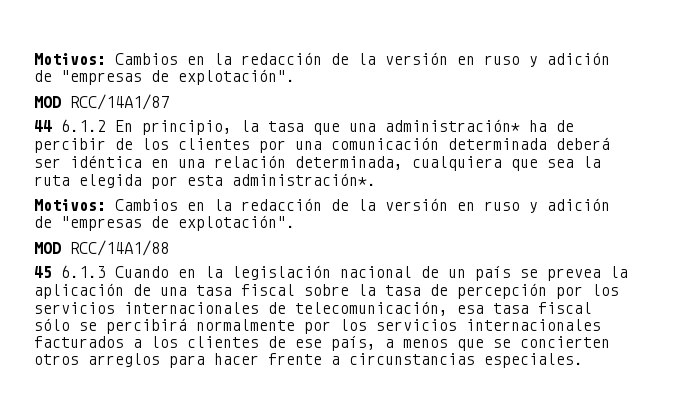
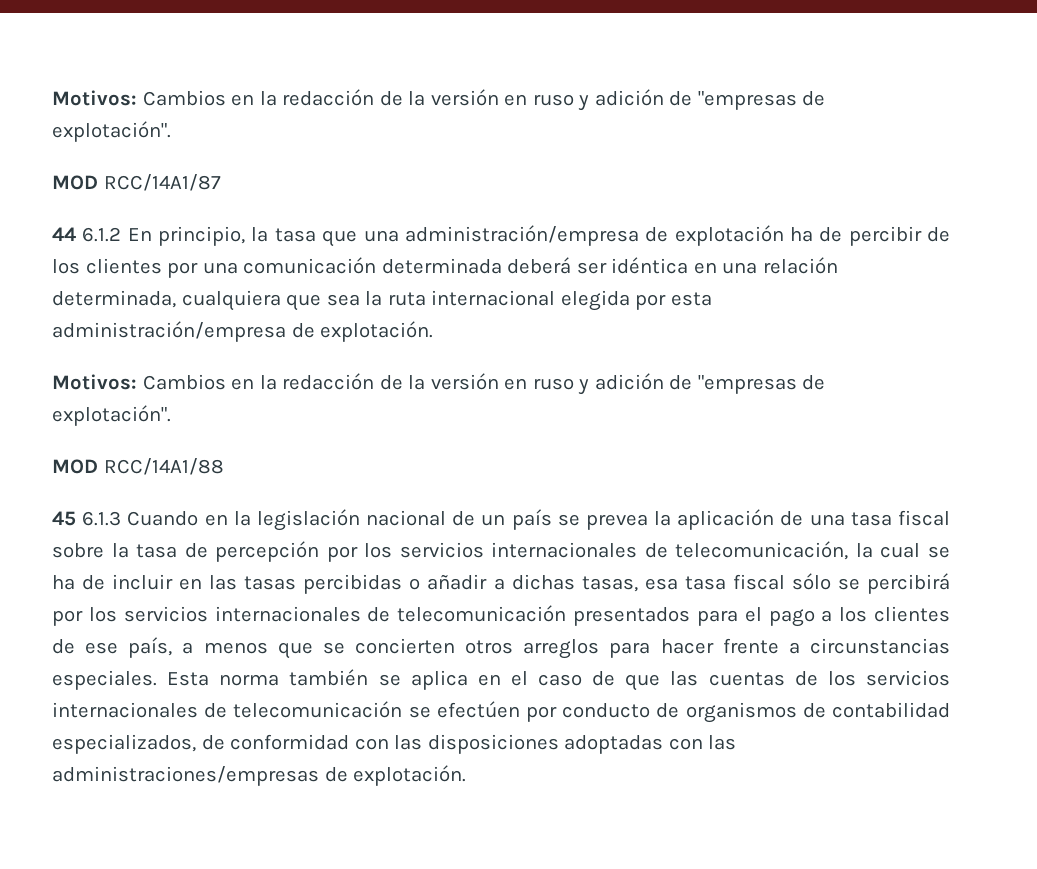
- 44 6.1.2 En principio, la tasa que una administración* ha de percibir de los clientes por una comunicación determinada deberá ser idéntica en una relación determinada, cualquiera que sea la ruta elegida por esta administración*.
+ 44 6.1.2 En principio, la tasa que una administración/empresa de explotación ha de percibir de los clientes por una comunicación determinada deberá ser idéntica en una relación determinada, cualquiera que sea la ruta internacional elegida por esta administración/empresa de explotación.
- 45 6.1.3 Cuando en la legislación nacional de un país se prevea la aplicación de una tasa fiscal sobre la tasa de percepción por los servicios internacionales de telecomunicación, esa tasa fiscal sólo se percibirá normalmente por los servicios internacionales facturados a los clientes de ese país, a menos que se concierten otros arreglos para hacer frente a circunstancias especiales.
+ 45 6.1.3 Cuando en la legislación nacional de un país se prevea la aplicación de una tasa fiscal sobre la tasa de percepción por los servicios internacionales de telecomunicación, la cual se ha de incluir en las tasas percibidas o añadir a dichas tasas, esa tasa fiscal sólo se percibirá por los servicios internacionales de telecomunicación presentados para el pago a los clientes de ese país, a menos que se concierten otros arreglos para hacer frente a circunstancias especiales.
+ Esta norma también se aplica en el caso de que las cuentas de los servicios internacionales de telecomunicación se efectúen por conducto de organismos de contabilidad especializados, de conformidad con las disposiciones adoptadas con las administraciones/empresas de explotación.

